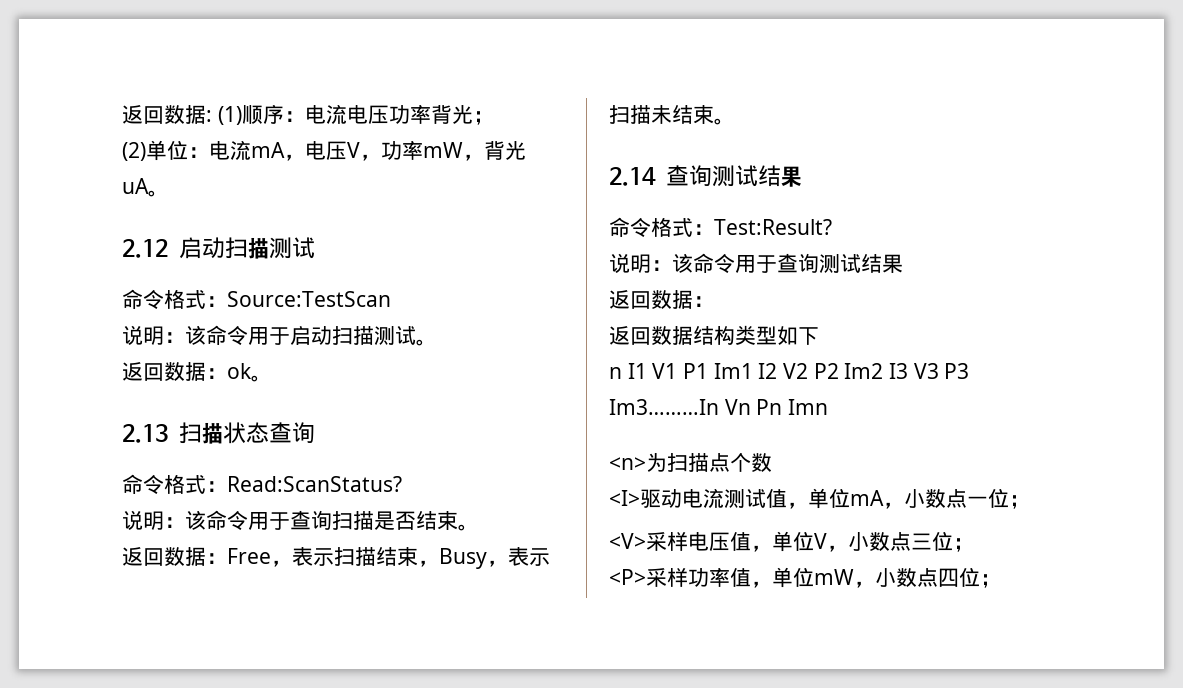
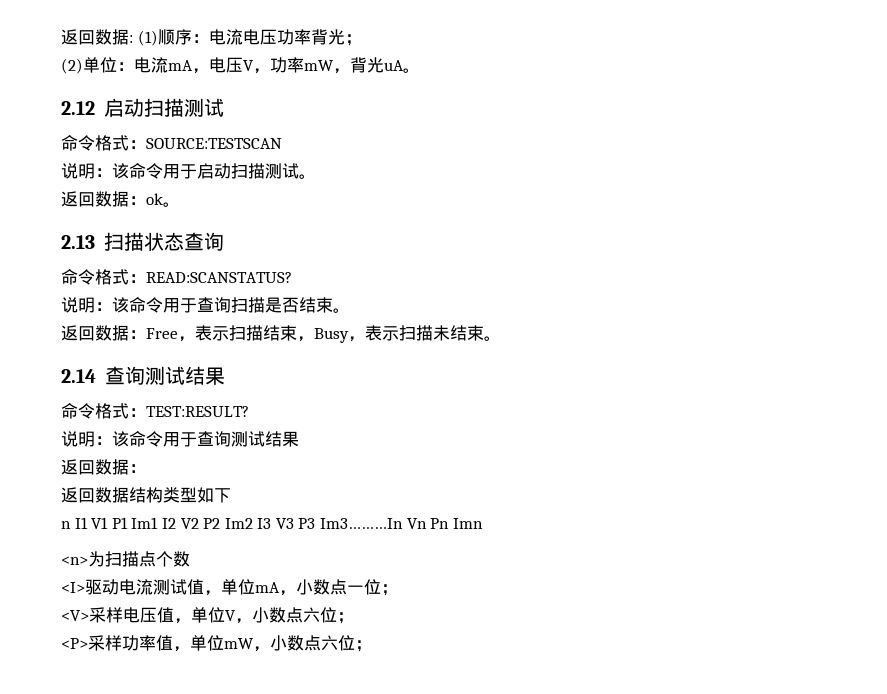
- 命令格式：Source:TestScan
+ 命令格式：SOURCE:TESTSCAN
- 命令格式：Read:ScanStatus?
+ 命令格式：READ:SCANSTATUS?
- 命令格式：Test:Result?
+ 命令格式：TEST:RESULT?
- <V>采样电压值，单位V，小数点三位；
+ <V>采样电压值，单位V，小数点六位；
- <P>采样功率值，单位mW，小数点四位；
+ <P>采样功率值，单位mW，小数点六位；

